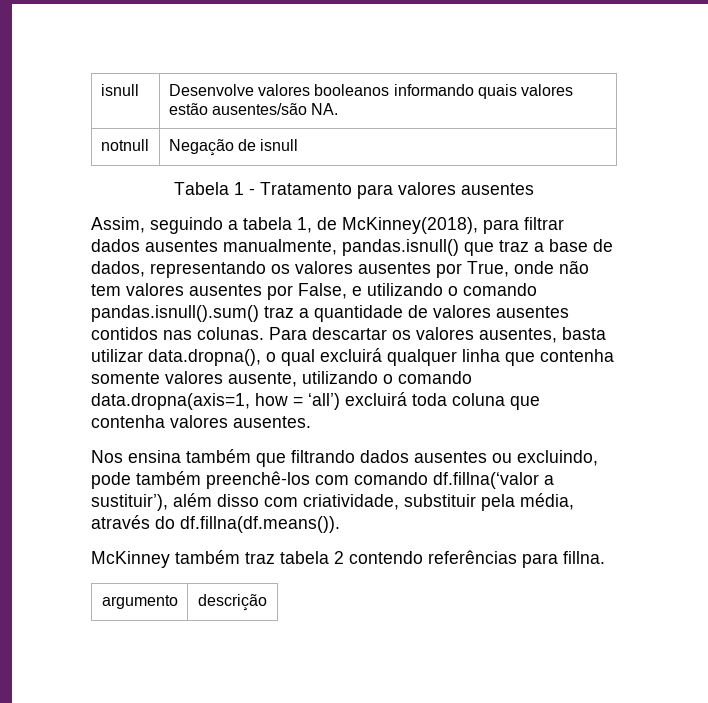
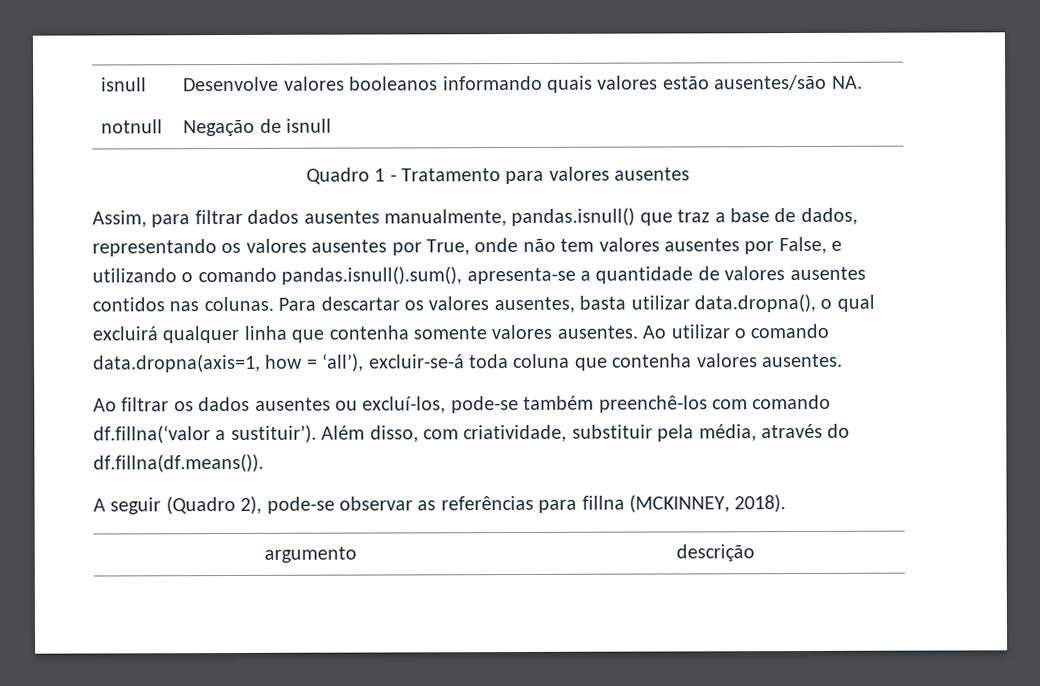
- Tabela 1 - Tratamento para valores ausentes
+ Quadro 1 - Tratamento para valores ausentes
- Assim, seguindo a tabela 1, de McKinney(2018), para filtrar dados ausentes manualmente, pandas.isnull() que traz a base de dados, representando os valores ausentes por True, onde não tem valores ausentes por False, e utilizando o comando pandas.isnull().sum() traz a quantidade de valores ausentes contidos nas colunas.
+ Assim, para filtrar dados ausentes manualmente, pandas.isnull() que traz a base de dados, representando os valores ausentes por True, onde não tem valores ausentes por False, e utilizando o comando pandas.isnull().sum(), apresenta-se a quantidade de valores ausentes contidos nas colunas.
- Para descartar os valores ausentes, basta utilizar data.dropna(), o qual excluirá qualquer linha que contenha somente valores ausente, utilizando o comando data.dropna(axis=1, how = ‘all’) excluirá toda coluna que contenha valores ausentes.
+ Para descartar os valores ausentes, basta utilizar data.dropna(), o qual excluirá qualquer linha que contenha somente valores ausentes. Ao utilizar o comando data.dropna(axis=1, how = ‘all’), excluir-se-á toda coluna que contenha valores ausentes.
- Nos ensina também que filtrando dados ausentes ou excluindo, pode também preenchê-los com comando df.fillna(‘valor a sustituir’), além disso com criatividade, substituir pela média, através do df.fillna(df.means()).
+ Ao filtrar os dados ausentes ou excluí-los, pode-se também preenchê-los com comando df.fillna(‘valor a sustituir’). Além disso, com criatividade, substituir pela média, através do df.fillna(df.means()).
- McKinney também traz tabela 2 contendo referências para fillna.
+ A seguir (Quadro 2), pode-se observar as referências para fillna (MCKINNEY, 2018).

